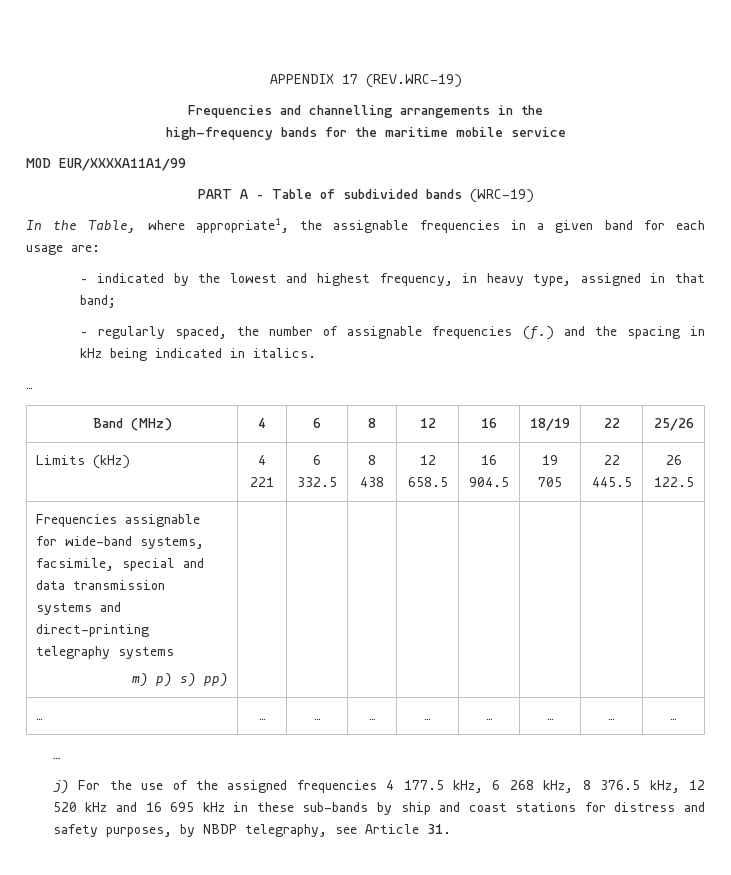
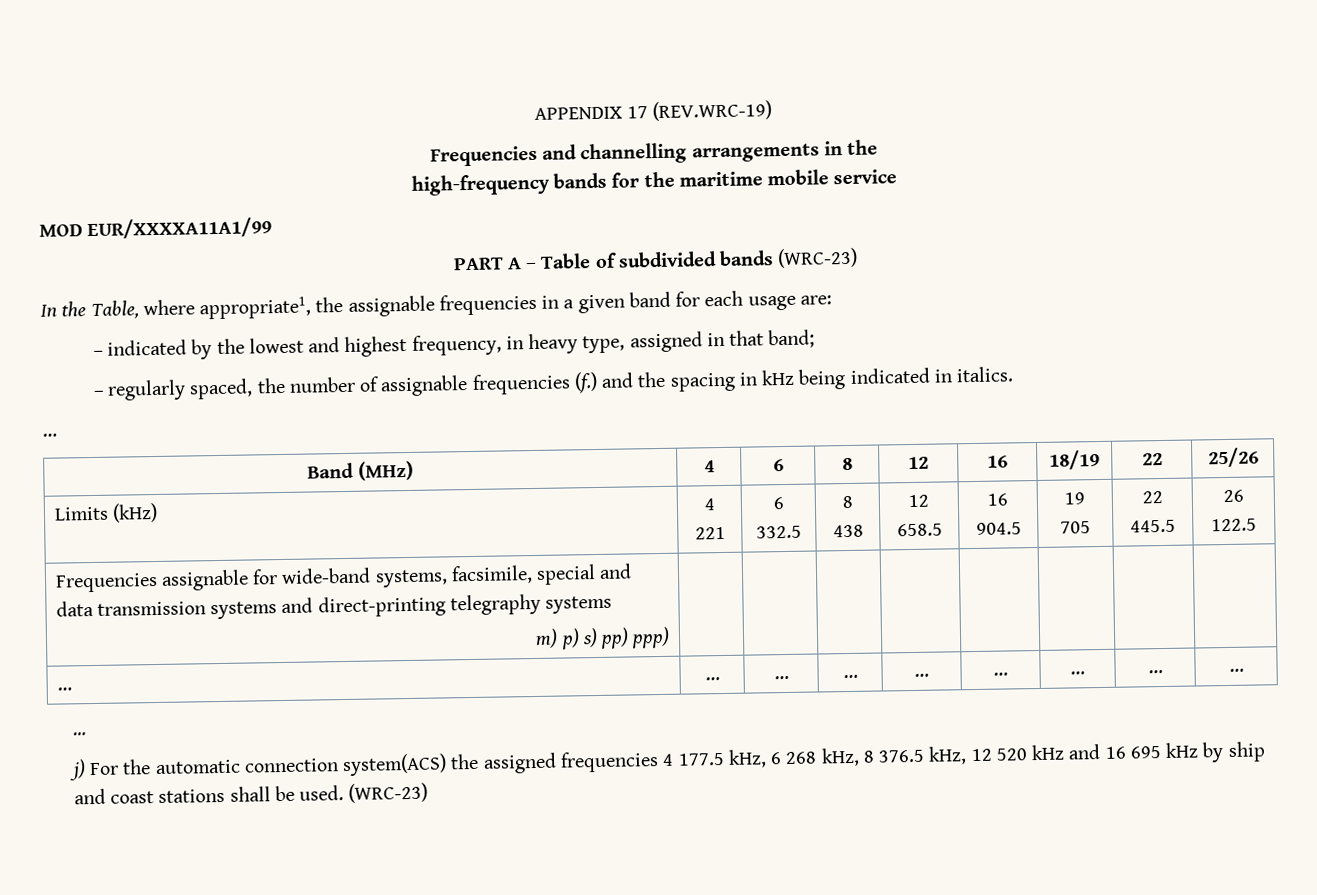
- PART A – Table of subdivided bands (WRC-19)
+ PART A – Table of subdivided bands (WRC-23)
  Frequencies assignable for wide-band systems, facsimile, special and data transmission systems and direct-printing telegraphy systems
- m) p) s) pp) | | | | | | | |
+ m) p) s) pp) ppp) | | | | | | | |
- j) For the use of the assigned frequencies 4 177.5 kHz, 6 268 kHz, 8 376.5 kHz, 12 520 kHz and 16 695 kHz in these sub-bands by ship and coast stations for distress and safety purposes, by NBDP telegraphy, see Article 31.
+ j) For the automatic connection system(ACS) the assigned frequencies 4 177.5 kHz, 6 268 kHz, 8 376.5 kHz, 12 520 kHz and 16 695 kHz by ship and coast stations shall be used. (WRC-23)

